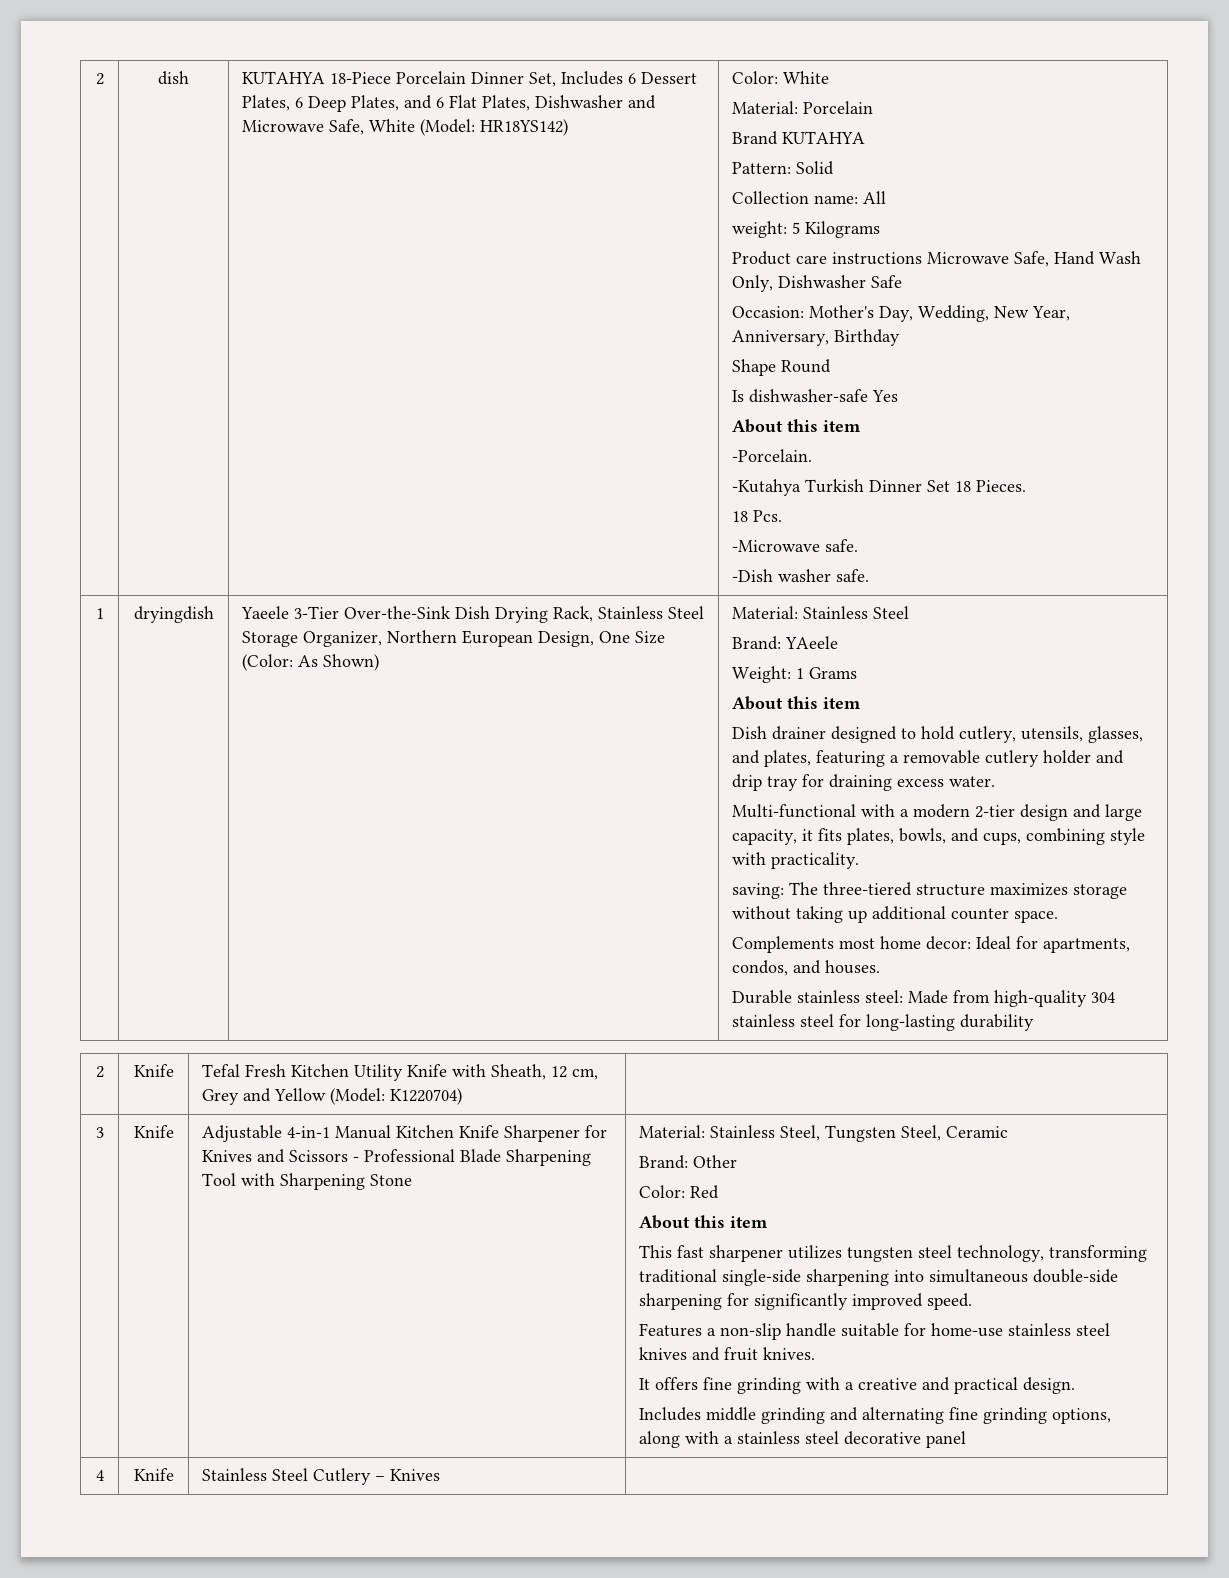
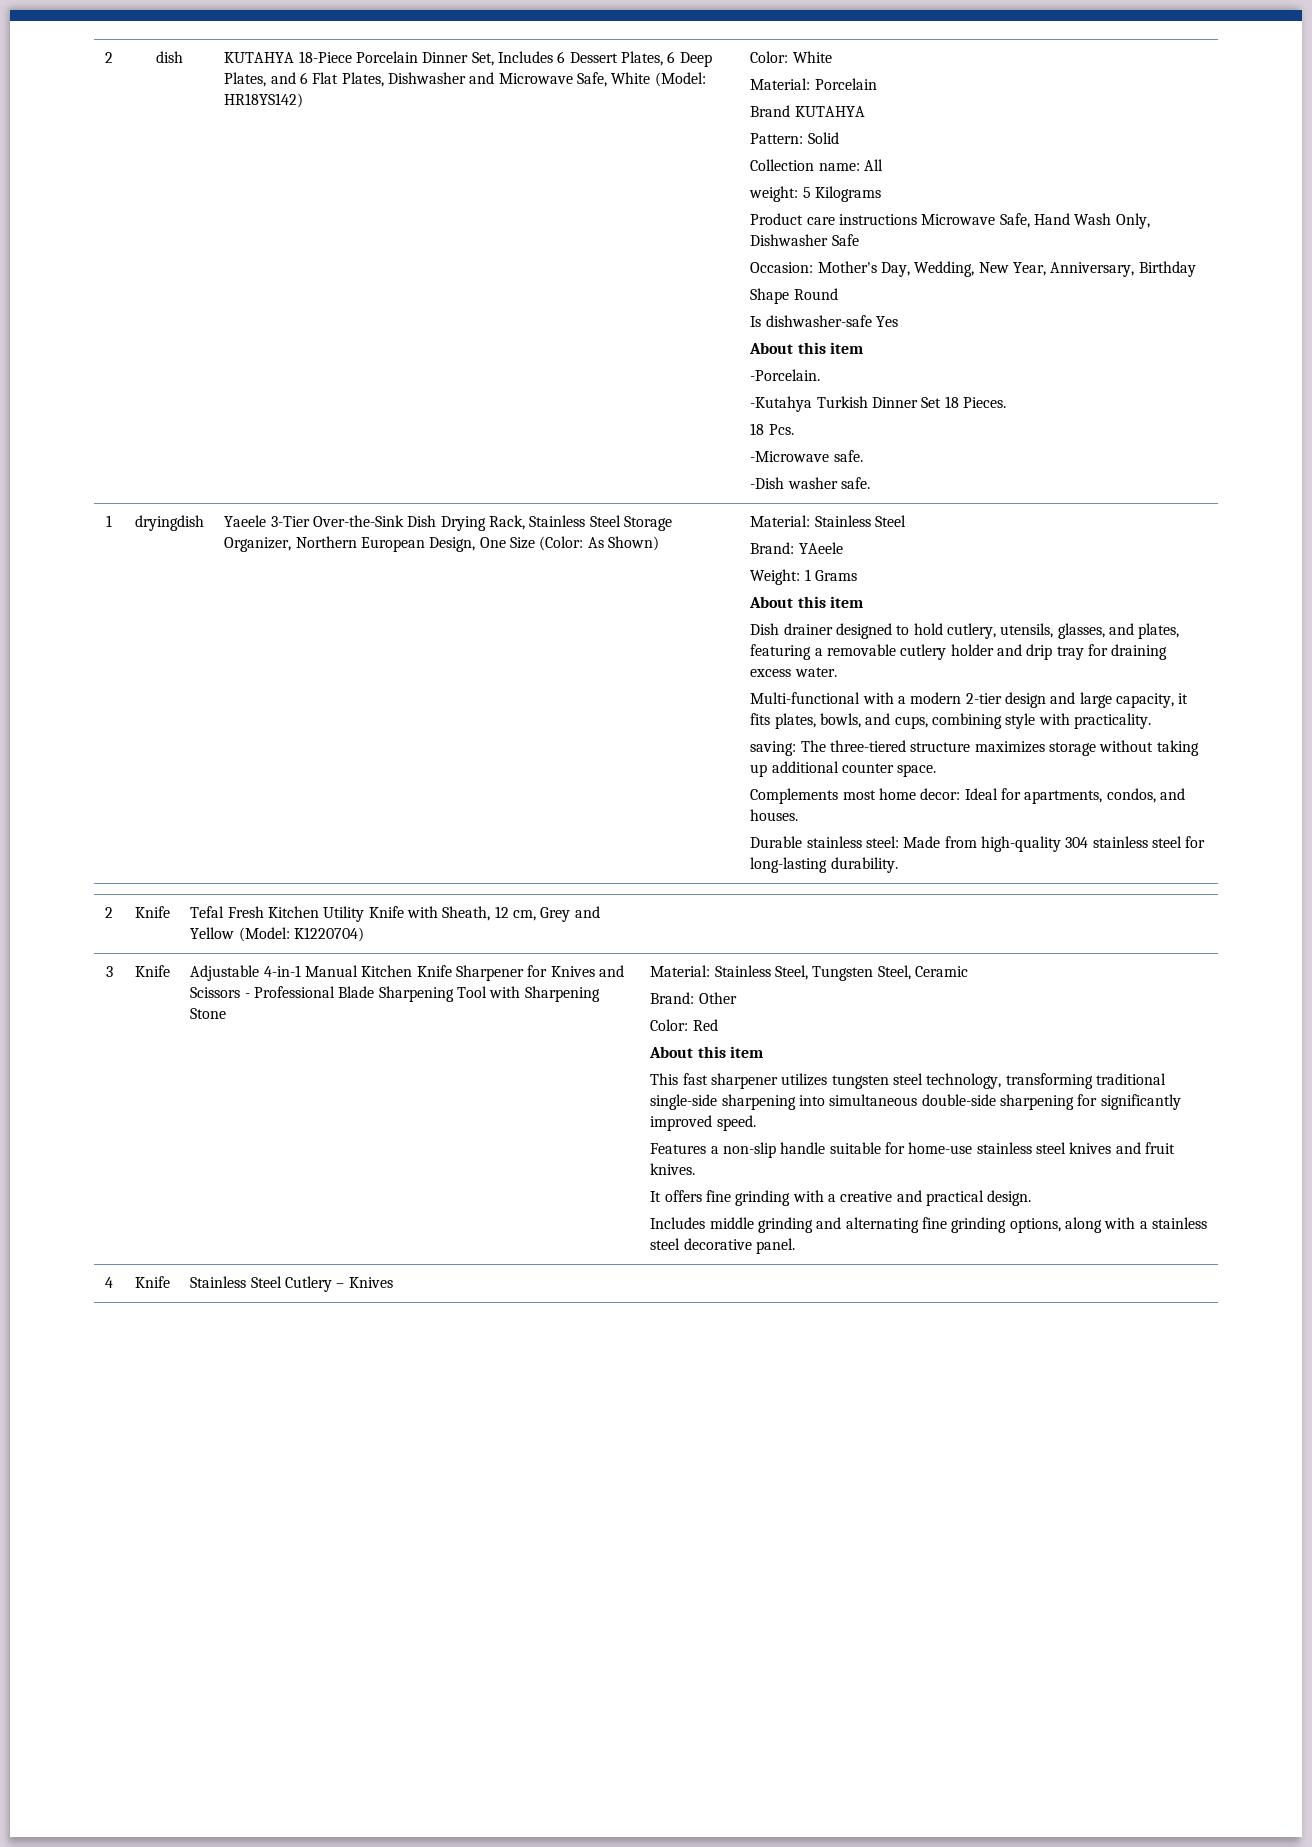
- Durable stainless steel: Made from high-quality 304 stainless steel for long-lasting durability
+ Durable stainless steel: Made from high-quality 304 stainless steel for long-lasting durability.
- Includes middle grinding and alternating fine grinding options, along with a stainless steel decorative panel
+ Includes middle grinding and alternating fine grinding options, along with a stainless steel decorative panel.

